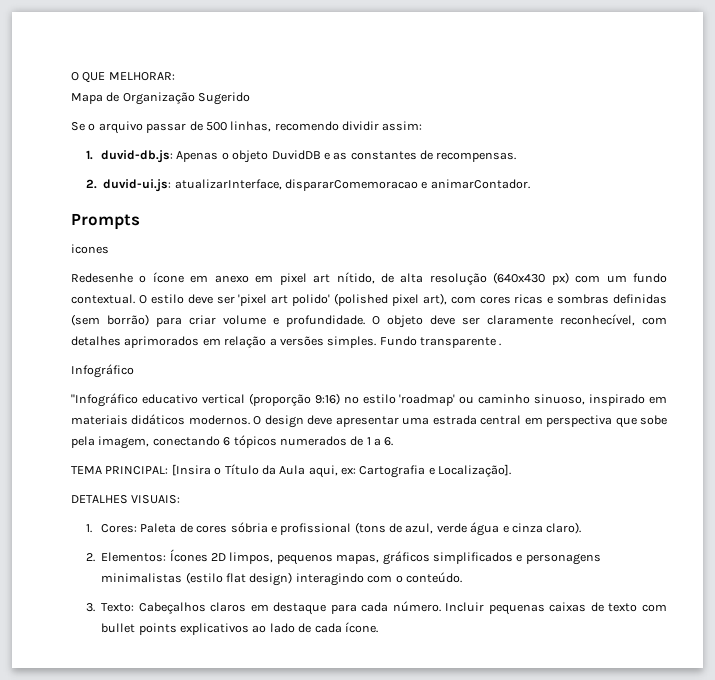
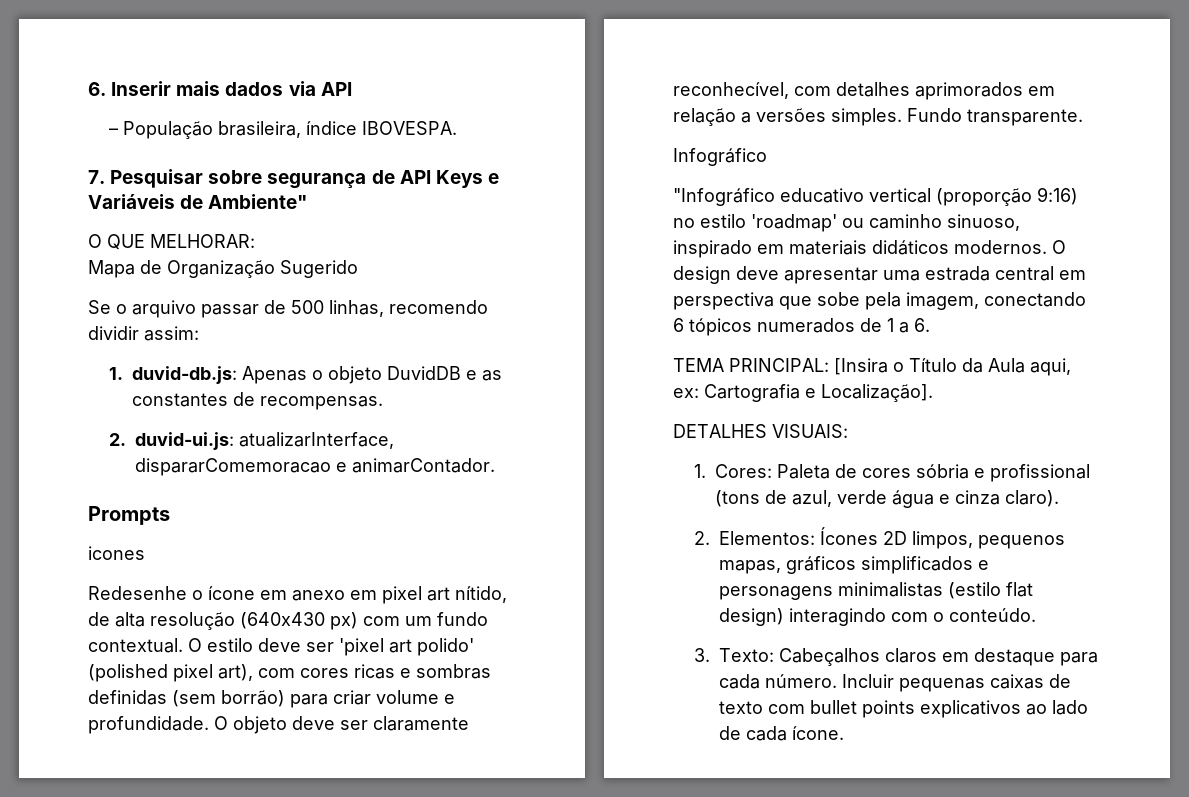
+ 6. Inserir mais dados via API
+ – População brasileira, índice IBOVESPA.
+ 7. Pesquisar sobre segurança de API Keys e Variáveis de Ambiente"
- Fundo transparente .
+ Fundo transparente.

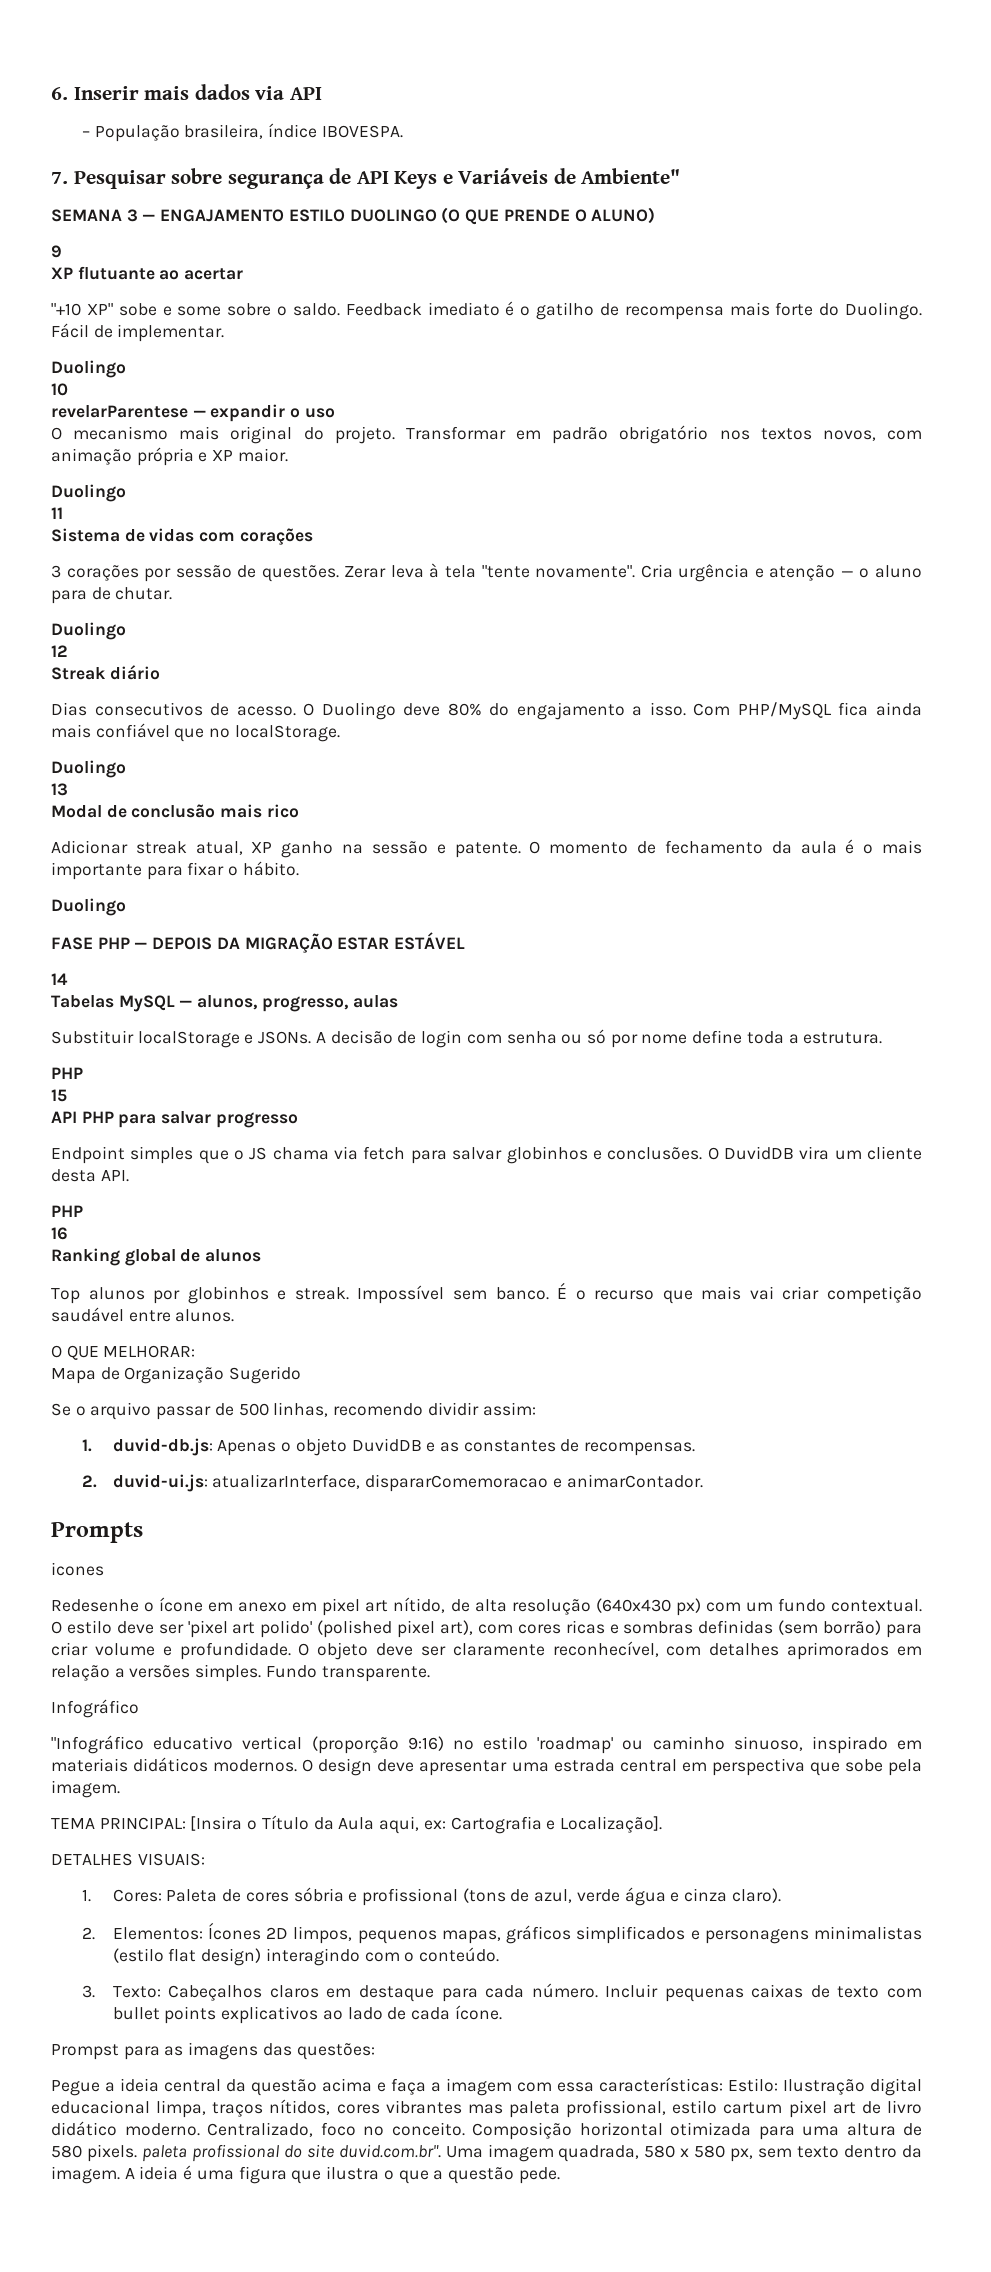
+ SEMANA 3 — ENGAJAMENTO ESTILO DUOLINGO (O QUE PRENDE O ALUNO)
+ 9
+ XP flutuante ao acertar
+ "+10 XP" sobe e some sobre o saldo. Feedback imediato é o gatilho de recompensa mais forte do Duolingo. Fácil de implementar.
+ Duolingo
+ 10
+ revelarParentese — expandir o uso
+ O mecanismo mais original do projeto. Transformar em padrão obrigatório nos textos novos, com animação própria e XP maior.
+ Duolingo
+ 11
+ Sistema de vidas com corações
+ 3 corações por sessão de questões. Zerar leva à tela "tente novamente". Cria urgência e atenção — o aluno para de chutar.
+ Duolingo
+ 12
+ Streak diário
+ Dias consecutivos de acesso. O Duolingo deve 80% do engajamento a isso. Com PHP/MySQL fica ainda mais confiável que no localStorage.
+ Duolingo
+ 13
+ Modal de conclusão mais rico
+ Adicionar streak atual, XP ganho na sessão e patente. O momento de fechamento da aula é o mais importante para fixar o hábito.
+ Duolingo
+ FASE PHP — DEPOIS DA MIGRAÇÃO ESTAR ESTÁVEL
+ 14
+ Tabelas MySQL — alunos, progresso, aulas
+ Substituir localStorage e JSONs. A decisão de login com senha ou só por nome define toda a estrutura.
+ PHP
+ 15
+ API PHP para salvar progresso
+ Endpoint simples que o JS chama via fetch para salvar globinhos e conclusões. O DuvidDB vira um cliente desta API.
+ PHP
+ 16
+ Ranking global de alunos
+ Top alunos por globinhos e streak. Impossível sem banco. É o recurso que mais vai criar competição saudável entre alunos.
- O design deve apresentar uma estrada central em perspectiva que sobe pela imagem, conectando 6 tópicos numerados de 1 a 6.
+ O design deve apresentar uma estrada central em perspectiva que sobe pela imagem.
+ Prompst para as imagens das questões:
+ Pegue a ideia central da questão acima e faça a imagem com essa características: Estilo: Ilustração digital educacional limpa, traços nítidos, cores vibrantes mas paleta profissional, estilo cartum pixel art de livro didático moderno. Centralizado, foco no conceito. Composição horizontal otimizada para uma altura de 580 pixels. paleta profissional do site duvid.com.br". Uma imagem quadrada, 580 x 580 px, sem texto dentro da imagem. A ideia é uma figura que ilustra o que a questão pede.

